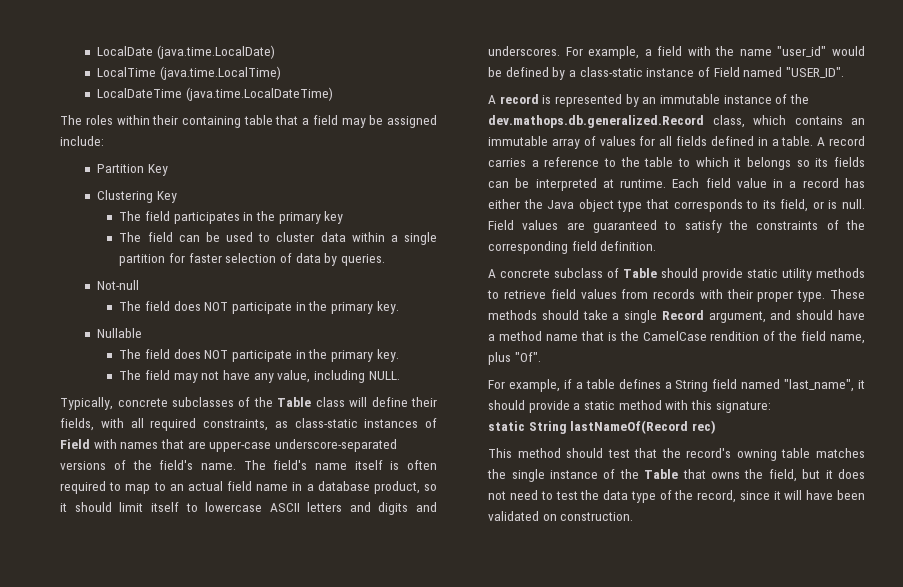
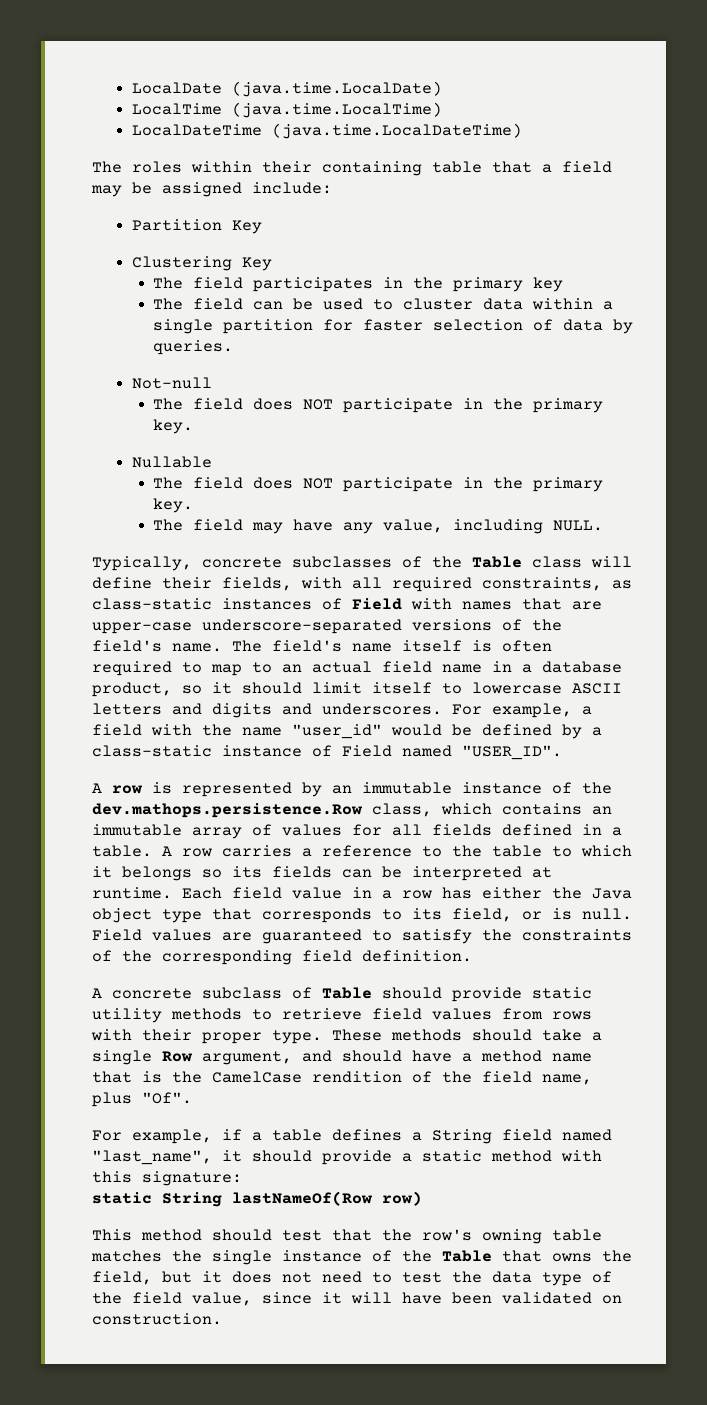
- The field may not have any value, including NULL.
+ The field may have any value, including NULL.
- A record is represented by an immutable instance of the dev.mathops.db.generalized.Record class, which contains an immutable array of values for all fields defined in a table.
+ A row is represented by an immutable instance of the dev.mathops.persistence.Row class, which contains an immutable array of values for all fields defined in a table.
- A record carries a reference to the table to which it belongs so its fields can be interpreted at runtime.
+ A row carries a reference to the table to which it belongs so its fields can be interpreted at runtime.
- Each field value in a record has either the Java object type that corresponds to its field, or is null.
+ Each field value in a row has either the Java object type that corresponds to its field, or is null.
- A concrete subclass of Table should provide static utility methods to retrieve field values from records with their proper type.
+ A concrete subclass of Table should provide static utility methods to retrieve field values from rows with their proper type.
- These methods should take a single Record argument, and should have a method name that is the CamelCase rendition of the field name, plus "Of".
+ These methods should take a single Row argument, and should have a method name that is the CamelCase rendition of the field name, plus "Of".
- static String lastNameOf(Record rec)
+ static String lastNameOf(Row row)
- This method should test that the record's owning table matches the single instance of the Table that owns the field, but it does not need to test the data type of the record, since it will have been validated on construction.
+ This method should test that the row's owning table matches the single instance of the Table that owns the field, but it does not need to test the data type of the field value, since it will have been validated on construction.

